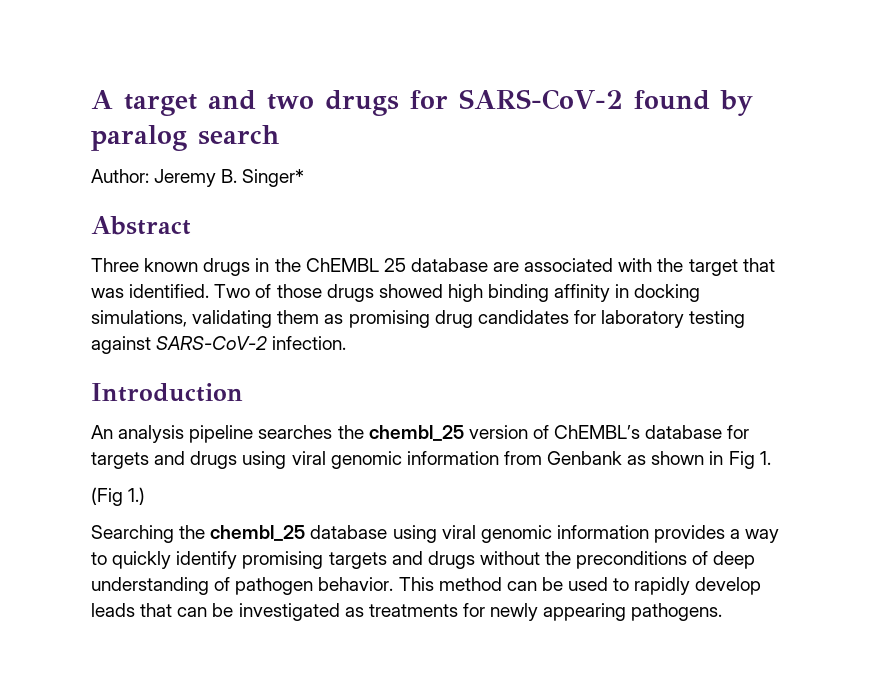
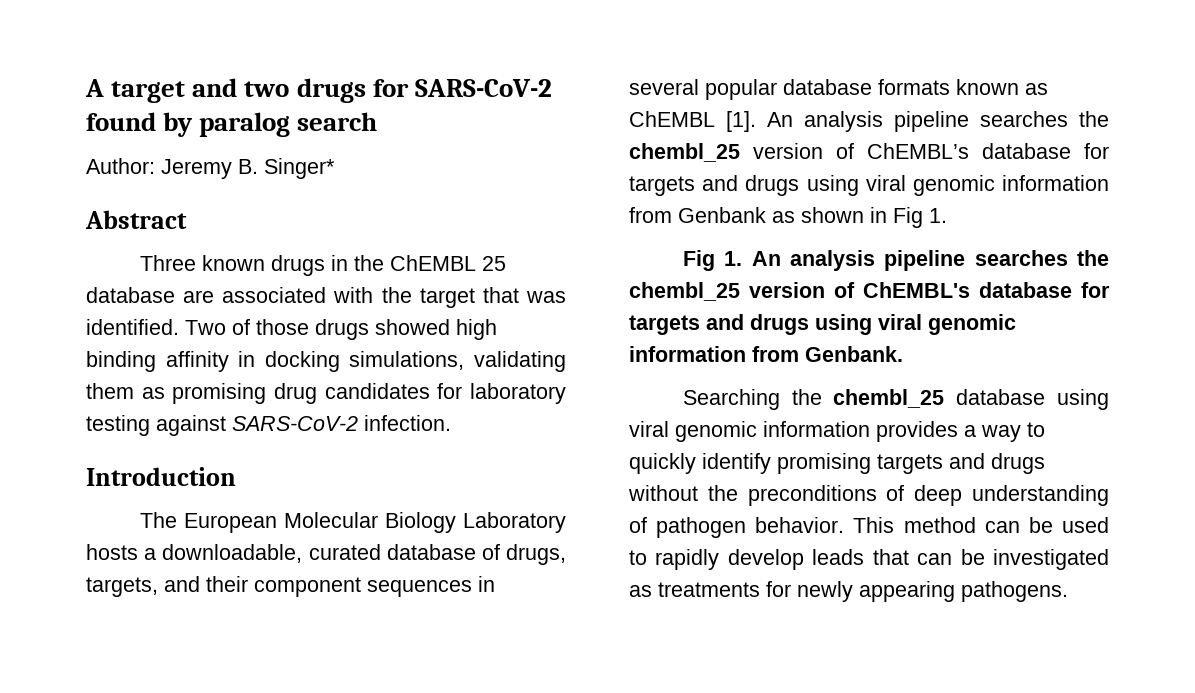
+ The European Molecular Biology Laboratory hosts a downloadable, curated database of drugs, targets, and their component sequences in several popular database formats known as ChEMBL [1].
- (Fig 1.)
+ Fig 1. An analysis pipeline searches the chembl_25 version of ChEMBL's database for targets and drugs using viral genomic information from Genbank.

